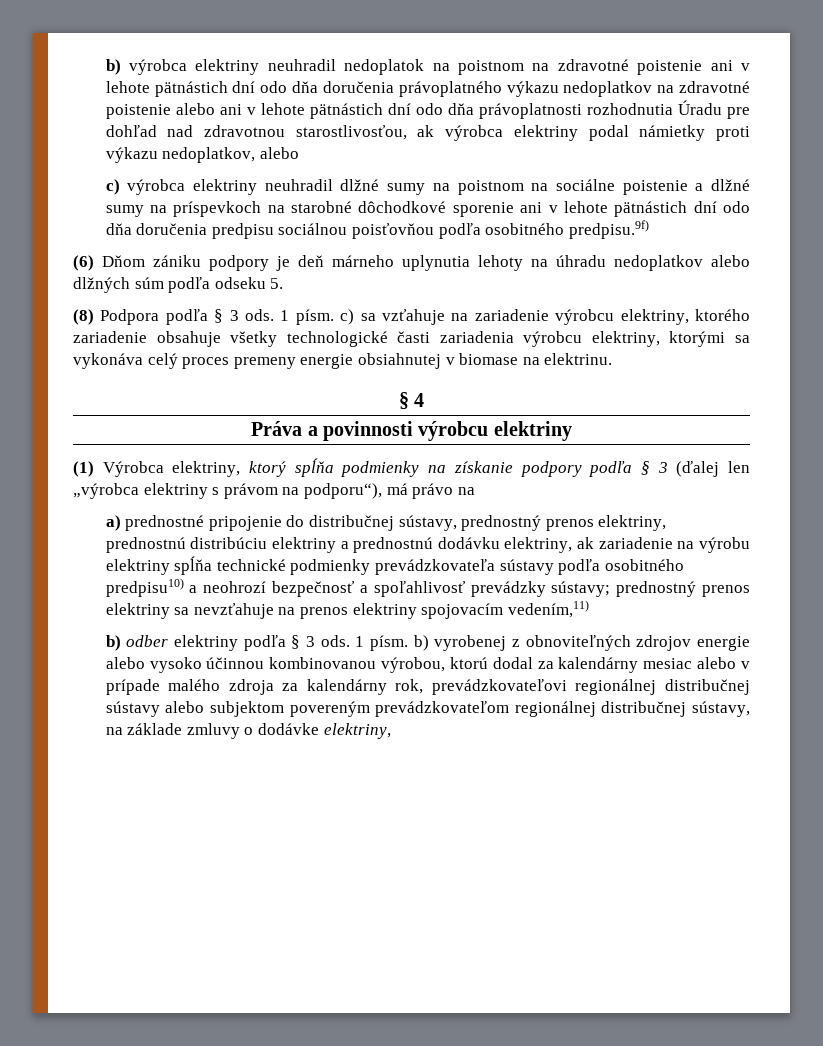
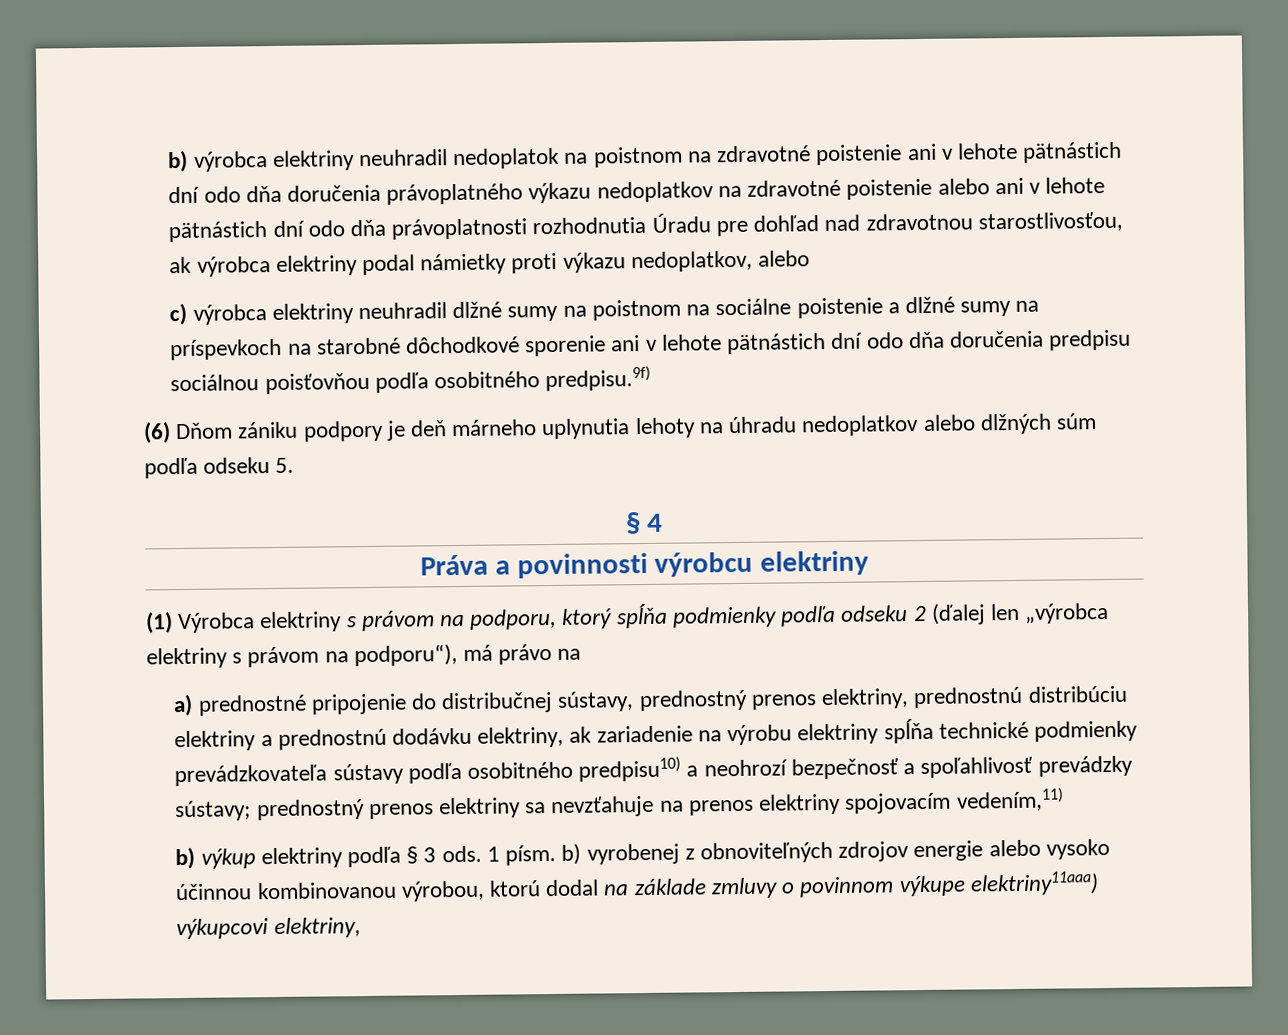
- (8) Podpora podľa § 3 ods. 1 písm. c) sa vzťahuje na zariadenie výrobcu elektriny, ktorého zariadenie obsahuje všetky technologické časti zariadenia výrobcu elektriny, ktorými sa vykonáva celý proces premeny energie obsiahnutej v biomase na elektrinu.
- (1) Výrobca elektriny, ktorý spĺňa podmienky na získanie podpory podľa § 3 (ďalej len „výrobca elektriny s právom na podporu“), má právo na
+ (1) Výrobca elektriny s právom na podporu, ktorý spĺňa podmienky podľa odseku 2 (ďalej len „výrobca elektriny s právom na podporu“), má právo na
- b) odber elektriny podľa § 3 ods.
+ b) výkup elektriny podľa § 3 ods.
- 1 písm. b) vyrobenej z obnoviteľných zdrojov energie alebo vysoko účinnou kombinovanou výrobou, ktorú dodal za kalendárny mesiac alebo v prípade malého zdroja za kalendárny rok, prevádzkovateľovi regionálnej distribučnej sústavy alebo subjektom povereným prevádzkovateľom regionálnej distribučnej sústavy, na základe zmluvy o dodávke elektriny,
+ 1 písm. b) vyrobenej z obnoviteľných zdrojov energie alebo vysoko účinnou kombinovanou výrobou, ktorú dodal na základe zmluvy o povinnom výkupe elektriny11aaa) výkupcovi elektriny,

